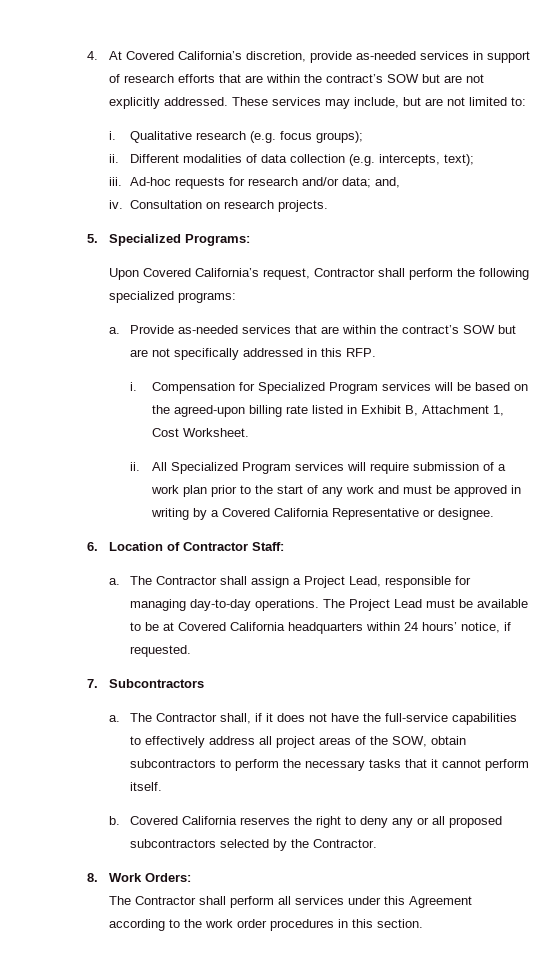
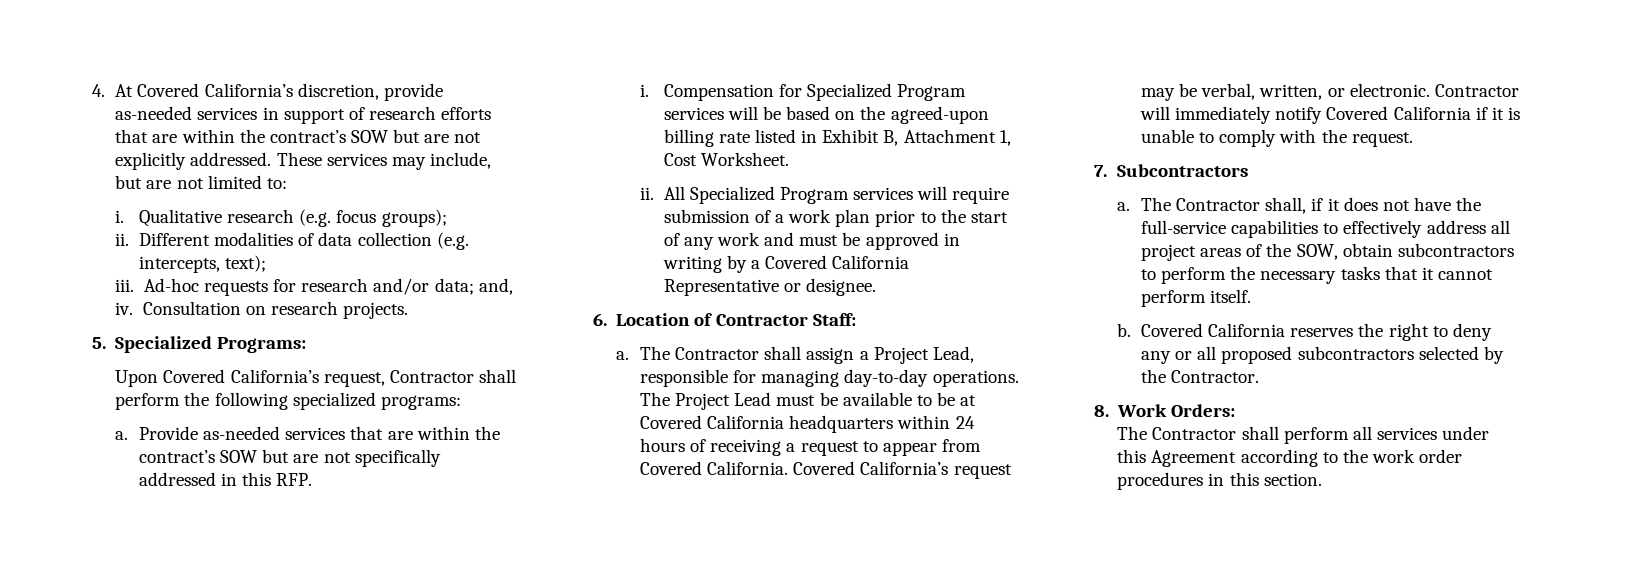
- The Project Lead must be available to be at Covered California headquarters within 24 hours’ notice, if requested.
+ The Project Lead must be available to be at Covered California headquarters within 24 hours of receiving a request to appear from Covered California. Covered California’s request may be verbal, written, or electronic. Contractor will immediately notify Covered California if it is unable to comply with the request.

